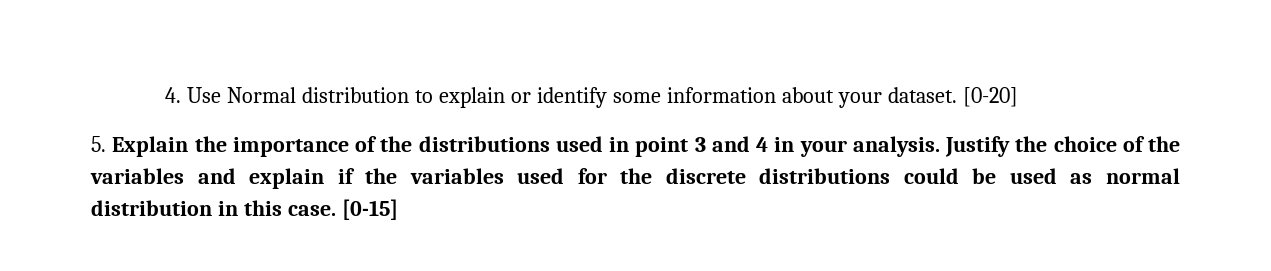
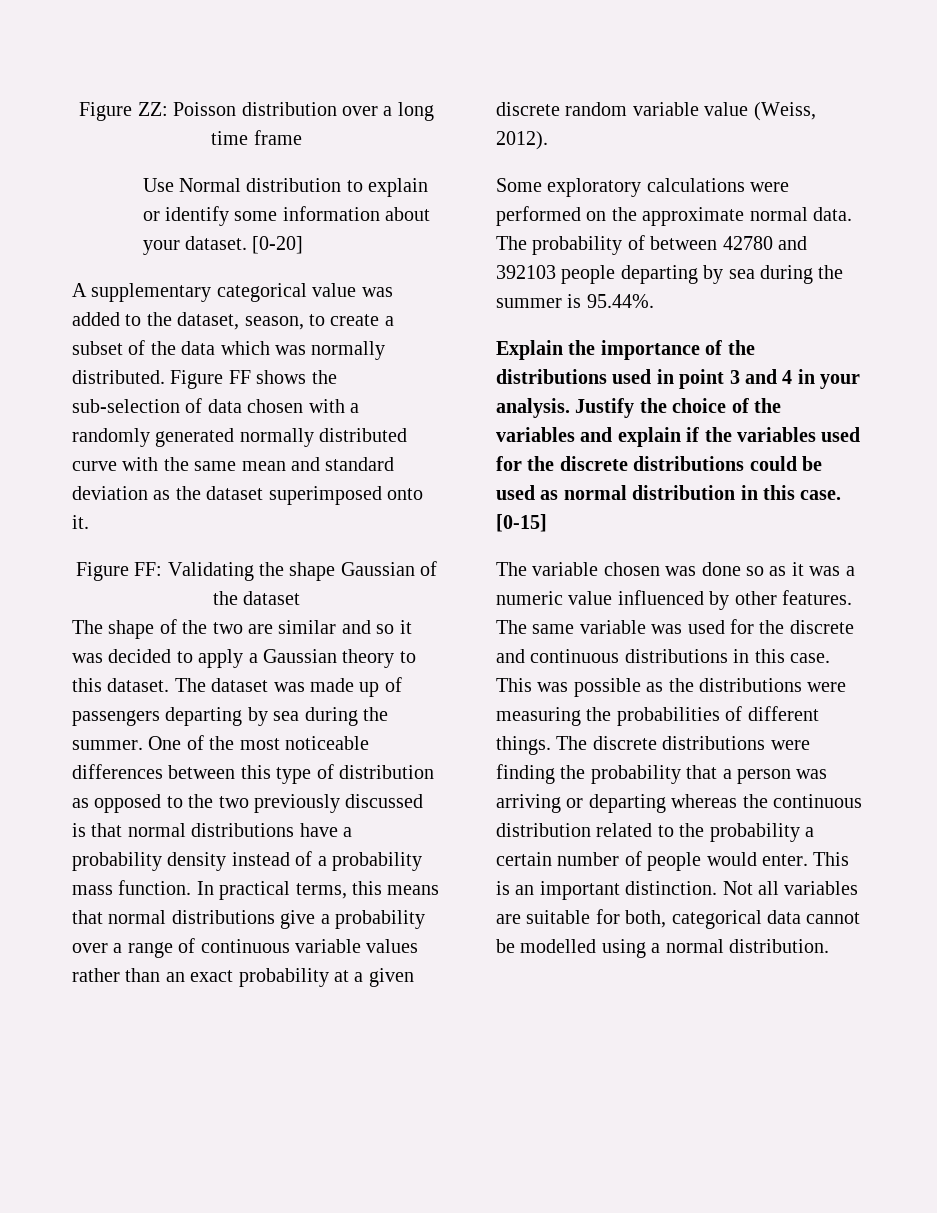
- 4. Use Normal distribution to explain or identify some information about your dataset.
+ Figure ZZ: Poisson distribution over a long time frame
+ Use Normal distribution to explain or identify some information about your dataset.
- 5. Explain the importance of the distributions used in point 3 and 4 in your analysis.
+ A supplementary categorical value was added to the dataset, season, to create a subset of the data which was normally distributed. Figure FF shows the sub-selection of data chosen with a randomly generated normally distributed curve with the same mean and standard deviation as the dataset superimposed onto it.
+ Figure FF: Validating the shape Gaussian of the dataset
+ The shape of the two are similar and so it was decided to apply a Gaussian theory to this dataset. The dataset was made up of passengers departing by sea during the summer. One of the most noticeable differences between this type of distribution as opposed to the two previously discussed is that normal distributions have a probability density instead of a probability mass function. In practical terms, this means that normal distributions give a probability over a range of continuous variable values rather than an exact probability at a given discrete random variable value (Weiss, 2012).
+ Some exploratory calculations were performed on the approximate normal data. The probability of between 42780 and 392103 people departing by sea during the summer is 95.44%.
+ Explain the importance of the distributions used in point 3 and 4 in your analysis.
+ The variable chosen was done so as it was a numeric value influenced by other features. The same variable was used for the discrete and continuous distributions in this case. This was possible as the distributions were measuring the probabilities of different things. The discrete distributions were finding the probability that a person was arriving or departing whereas the continuous distribution related to the probability a certain number of people would enter. This is an important distinction. Not all variables are suitable for both, categorical data cannot be modelled using a normal distribution.

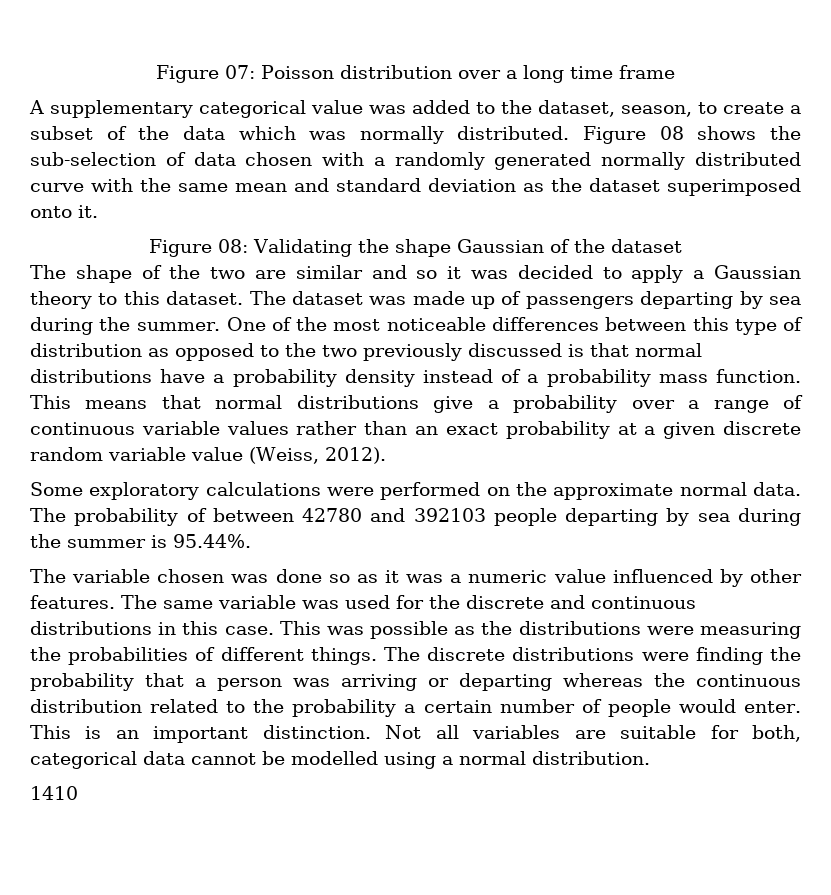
- Figure ZZ: Poisson distribution over a long time frame
+ Figure 07: Poisson distribution over a long time frame
- Use Normal distribution to explain or identify some information about your dataset. [0-20]
- Figure FF shows the sub-selection of data chosen with a randomly generated normally distributed curve with the same mean and standard deviation as the dataset superimposed onto it.
+ Figure 08 shows the sub-selection of data chosen with a randomly generated normally distributed curve with the same mean and standard deviation as the dataset superimposed onto it.
- Figure FF: Validating the shape Gaussian of the dataset
+ Figure 08: Validating the shape Gaussian of the dataset
- In practical terms, this means that normal distributions give a probability over a range of continuous variable values rather than an exact probability at a given discrete random variable value (Weiss, 2012).
+ This means that normal distributions give a probability over a range of continuous variable values rather than an exact probability at a given discrete random variable value (Weiss, 2012).
- Explain the importance of the distributions used in point 3 and 4 in your analysis. Justify the choice of the variables and explain if the variables used for the discrete distributions could be used as normal distribution in this case. [0-15]
+ 1410

